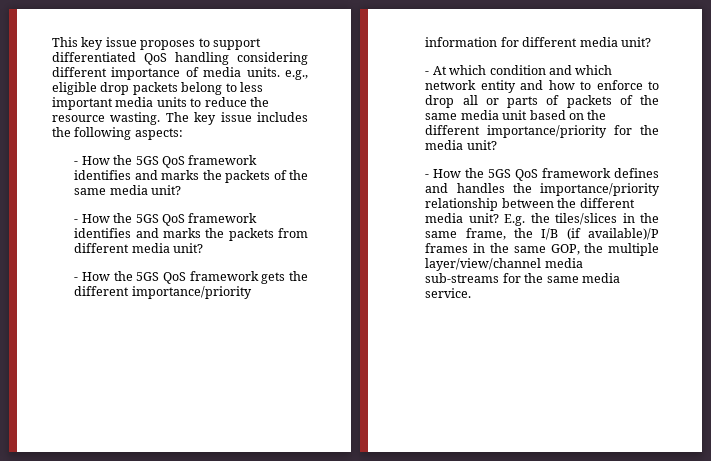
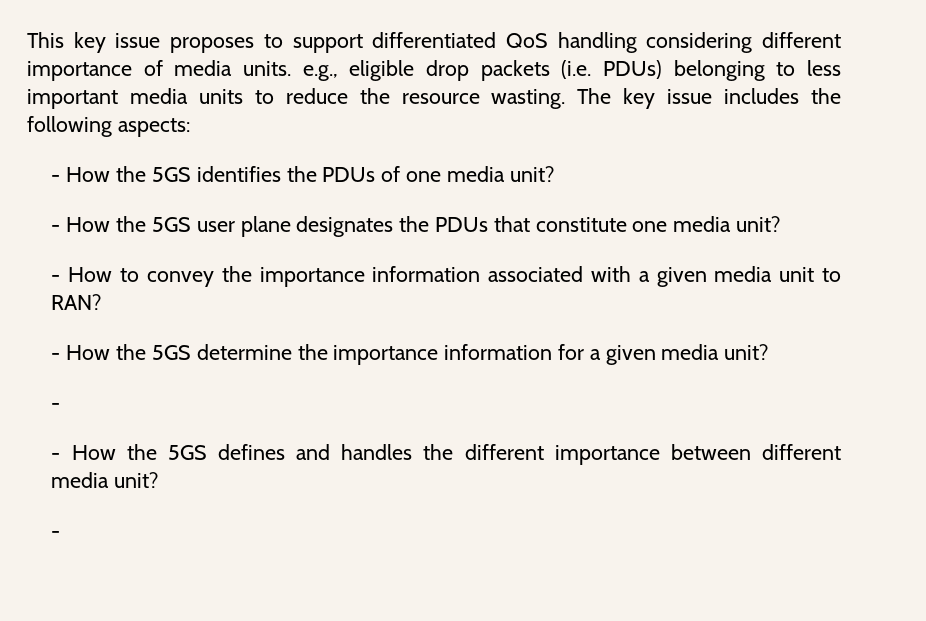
- This key issue proposes to support differentiated QoS handling considering different importance of media units. e.g., eligible drop packets belong to less important media units to reduce the resource wasting.
+ This key issue proposes to support differentiated QoS handling considering different importance of media units. e.g., eligible drop packets (i.e. PDUs) belonging to less important media units to reduce the resource wasting.
- - How the 5GS QoS framework identifies and marks the packets of the same media unit?
- - How the 5GS QoS framework identifies and marks the packets from different media unit?
- - How the 5GS QoS framework gets the different importance/priority information for different media unit?
- - At which condition and which network entity and how to enforce to drop all or parts of packets of the same media unit based on the different importance/priority for the media unit?
- - How the 5GS QoS framework defines and handles the importance/priority relationship between the different media unit? E.g. the tiles/slices in the same frame, the I/B (if available)/P frames in the same GOP, the multiple layer/view/channel media sub-streams for the same media service.
+ - How the 5GS identifies the PDUs of one media unit?
+ - How the 5GS user plane designates the PDUs that constitute one media unit?
+ - How to convey the importance information associated with a given media unit to RAN?
+ - How the 5GS determine the importance information for a given media unit?
+ -
+ - How the 5GS defines and handles the different importance between different media unit?
+ -

